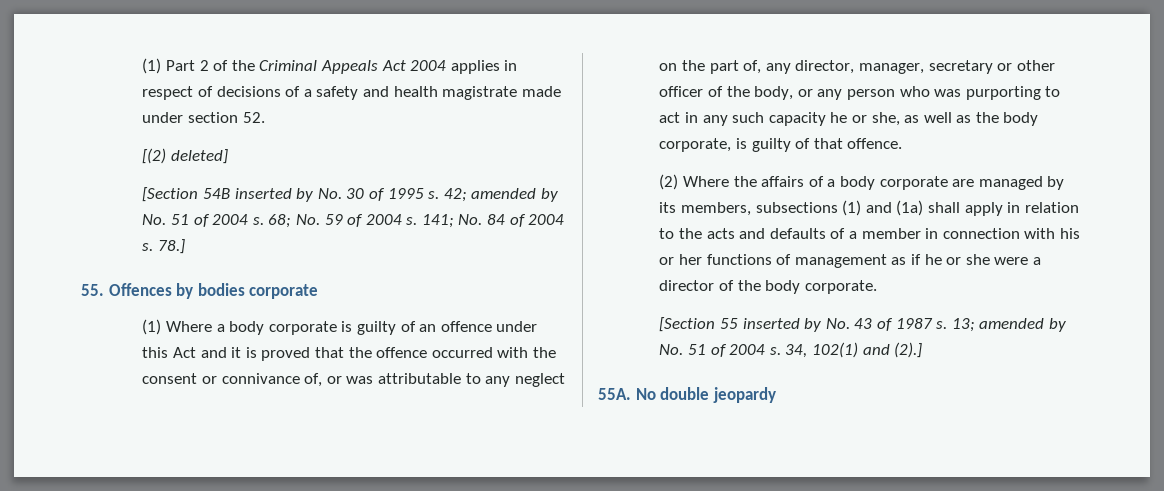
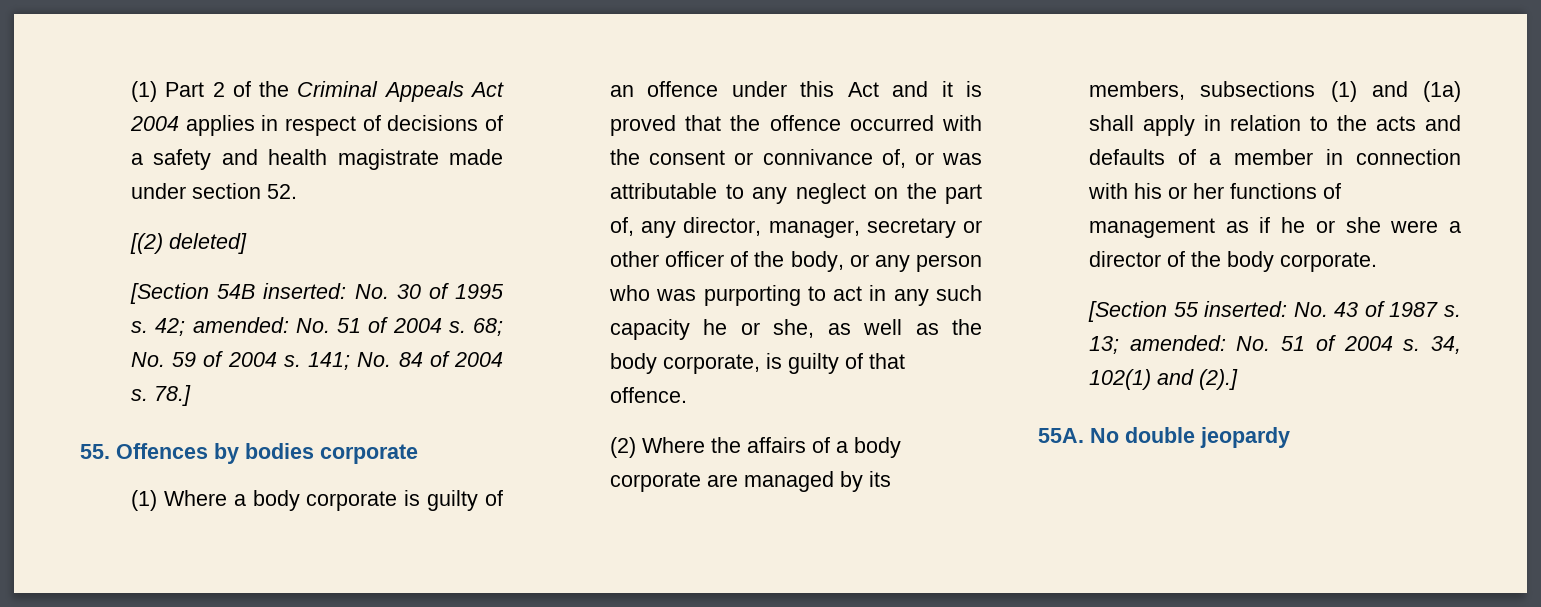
- [Section 54B inserted by No. 30 of 1995 s.
+ [Section 54B inserted: No. 30 of 1995 s.
- 42; amended by No. 51 of 2004 s.
+ 42; amended: No. 51 of 2004 s.
- [Section 55 inserted by No. 43 of 1987 s.
+ [Section 55 inserted: No. 43 of 1987 s.
- 13; amended by No. 51 of 2004 s.
+ 13; amended: No. 51 of 2004 s.

